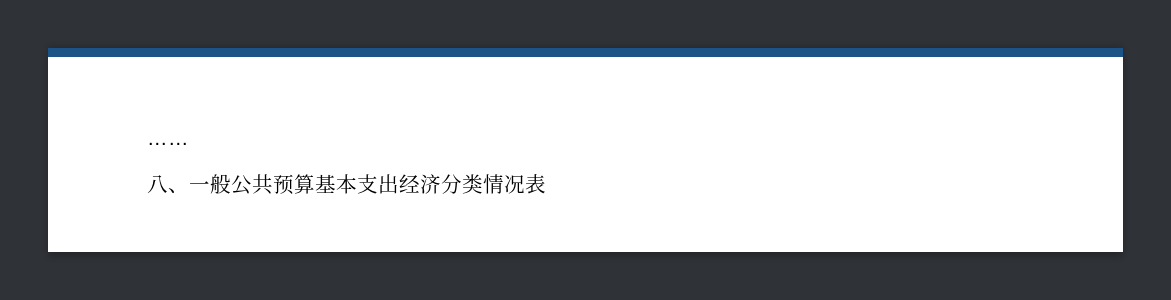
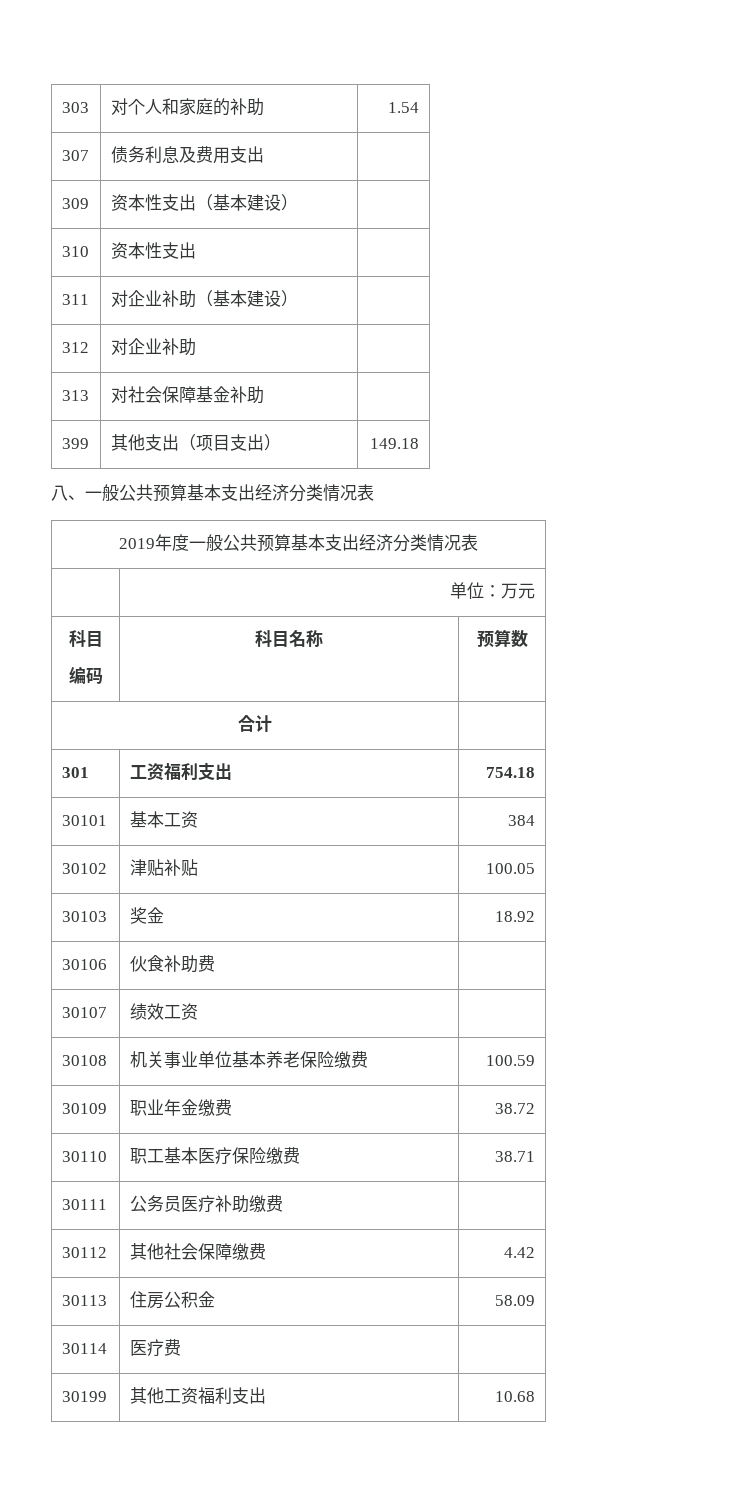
- ……
+ 303 | 对个人和家庭的补助 | 1.54
+ 307 | 债务利息及费用支出 |
+ 309 | 资本性支出（基本建设） |
+ 310 | 资本性支出 |
+ 311 | 对企业补助（基本建设） |
+ 312 | 对企业补助 |
+ 313 | 对社会保障基金补助 |
+ 399 | 其他支出（项目支出） | 149.18
+ 2019年度一般公共预算基本支出经济分类情况表
+ | 单位：万元
+ 科目
+ 编码 | 科目名称 | 预算数
+ 合计 |
+ 301 | 工资福利支出 | 754.18
+ 30101 | 基本工资 | 384
+ 30102 | 津贴补贴 | 100.05
+ 30103 | 奖金 | 18.92
+ 30106 | 伙食补助费 |
+ 30107 | 绩效工资 |
+ 30108 | 机关事业单位基本养老保险缴费 | 100.59
+ 30109 | 职业年金缴费 | 38.72
+ 30110 | 职工基本医疗保险缴费 | 38.71
+ 30111 | 公务员医疗补助缴费 |
+ 30112 | 其他社会保障缴费 | 4.42
+ 30113 | 住房公积金 | 58.09
+ 30114 | 医疗费 |
+ 30199 | 其他工资福利支出 | 10.68

